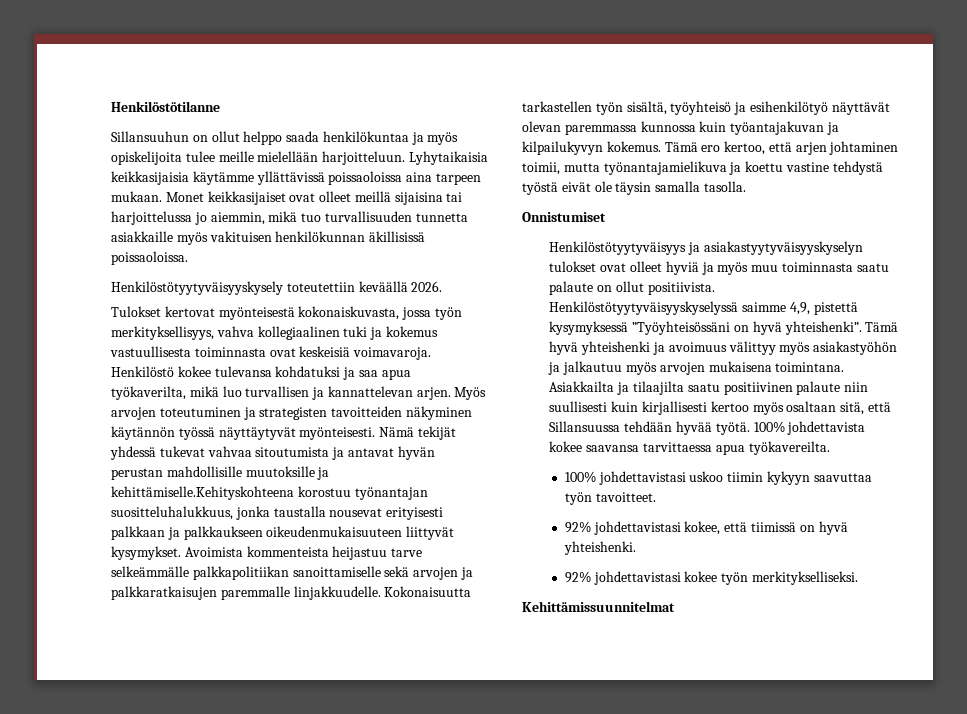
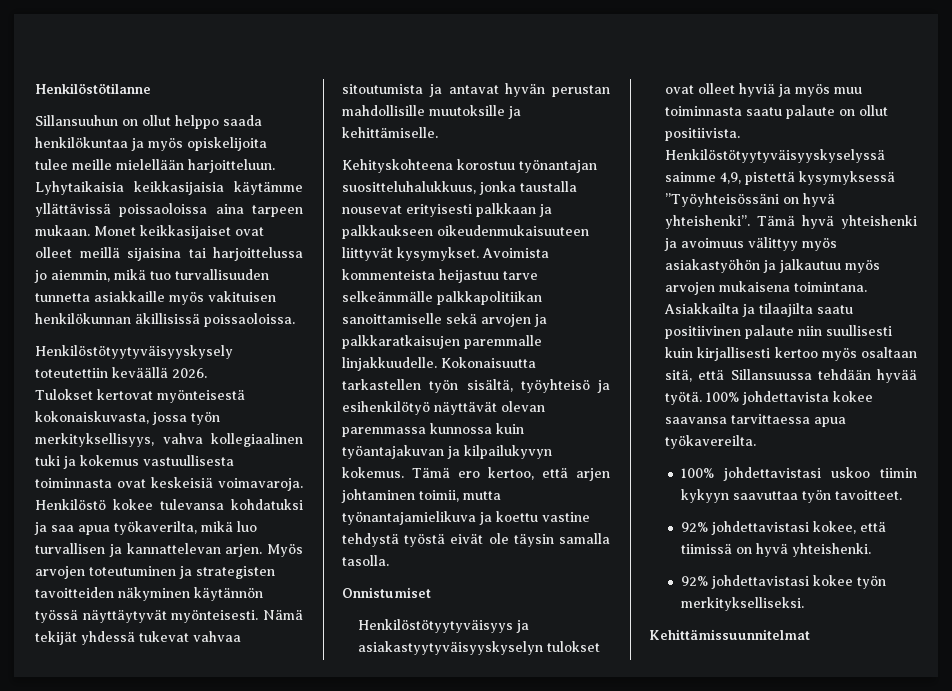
- Nämä tekijät yhdessä tukevat vahvaa sitoutumista ja antavat hyvän perustan mahdollisille muutoksille ja kehittämiselle.Kehityskohteena korostuu työnantajan suositteluhalukkuus, jonka taustalla nousevat erityisesti palkkaan ja palkkaukseen oikeudenmukaisuuteen liittyvät kysymykset.
+ Nämä tekijät yhdessä tukevat vahvaa sitoutumista ja antavat hyvän perustan mahdollisille muutoksille ja kehittämiselle.
+ Kehityskohteena korostuu työnantajan suositteluhalukkuus, jonka taustalla nousevat erityisesti palkkaan ja palkkaukseen oikeudenmukaisuuteen liittyvät kysymykset.

